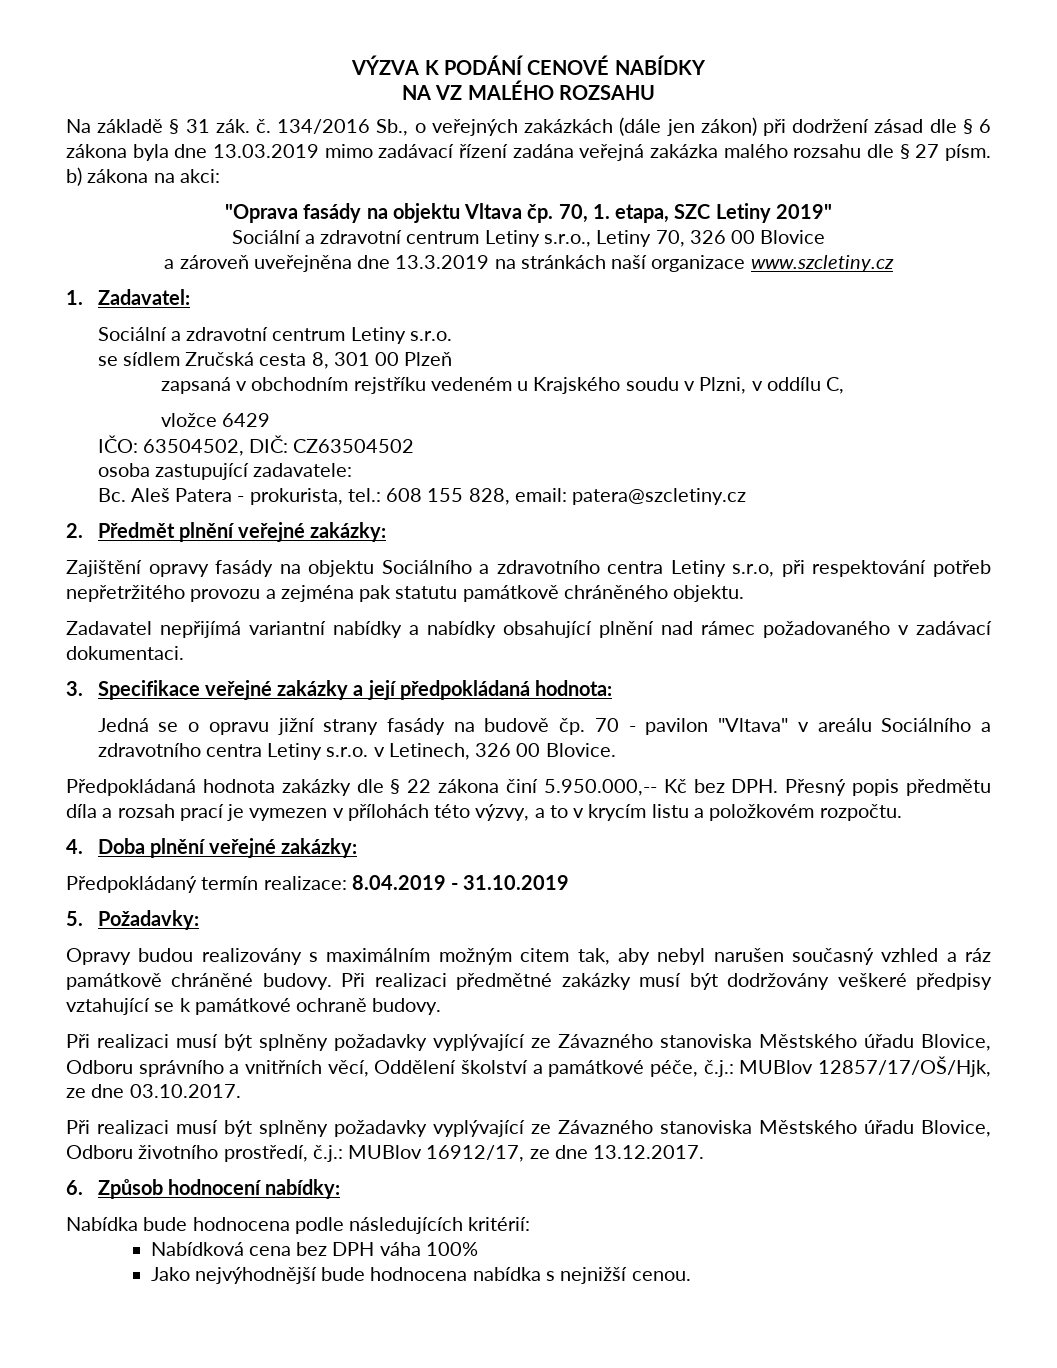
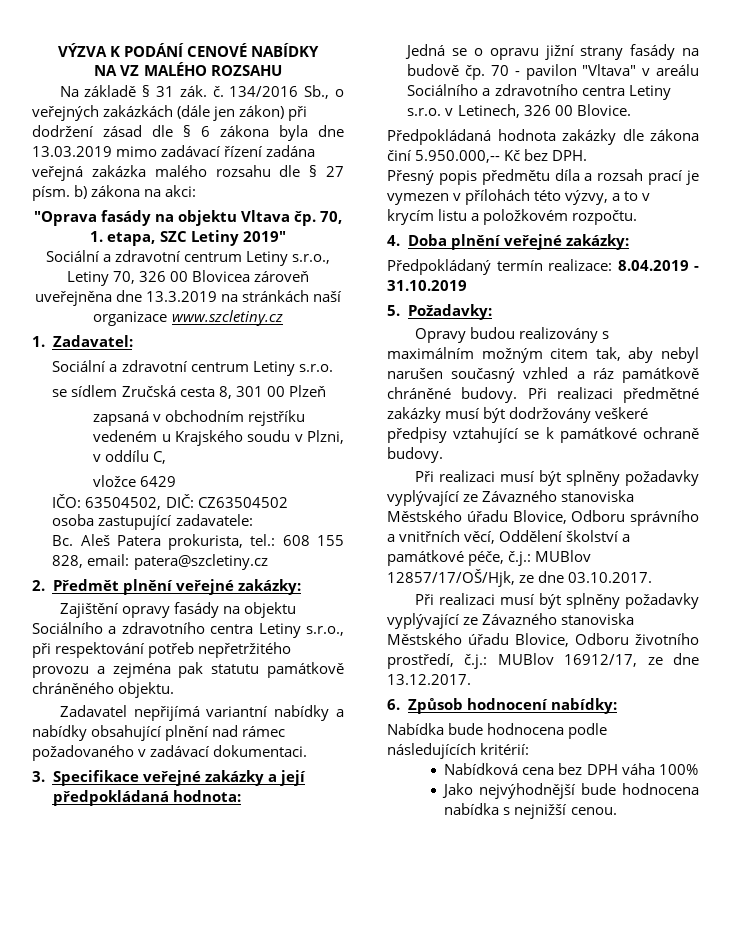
- Sociální a zdravotní centrum Letiny s.r.o., Letiny 70, 326 00 Blovice
- a zároveň uveřejněna dne 13.3.2019 na stránkách naší organizace www.szcletiny.cz
+ Sociální a zdravotní centrum Letiny s.r.o., Letiny 70, 326 00 Blovicea zároveň uveřejněna dne 13.3.2019 na stránkách naší organizace www.szcletiny.cz
- Bc. Aleš Patera - prokurista, tel.: 608 155 828, email: patera@szcletiny.cz
+ Bc. Aleš Patera prokurista, tel.: 608 155 828, email: patera@szcletiny.cz
- Zajištění opravy fasády na objektu Sociálního a zdravotního centra Letiny s.r.o, při respektování potřeb nepřetržitého provozu a zejména pak statutu památkově chráněného objektu.
+ Zajištění opravy fasády na objektu Sociálního a zdravotního centra Letiny s.r.o., při respektování potřeb nepřetržitého provozu a zejména pak statutu památkově chráněného objektu.
- Předpokládaná hodnota zakázky dle § 22 zákona činí 5.950.000,-- Kč bez DPH. Přesný popis předmětu díla a rozsah prací je vymezen v přílohách této výzvy, a to v krycím listu a položkovém rozpočtu.
+ Předpokládaná hodnota zakázky dle zákona činí 5.950.000,-- Kč bez DPH.
+ Přesný popis předmětu díla a rozsah prací je vymezen v přílohách této výzvy, a to v krycím listu a položkovém rozpočtu.

